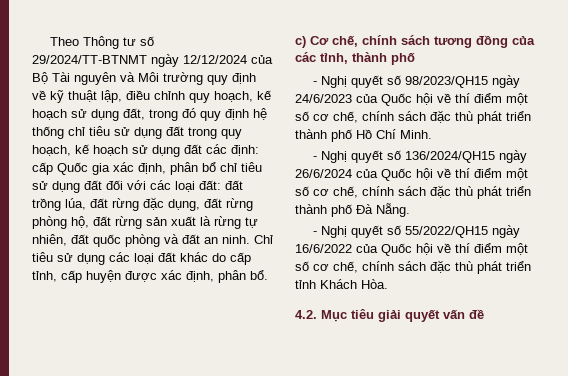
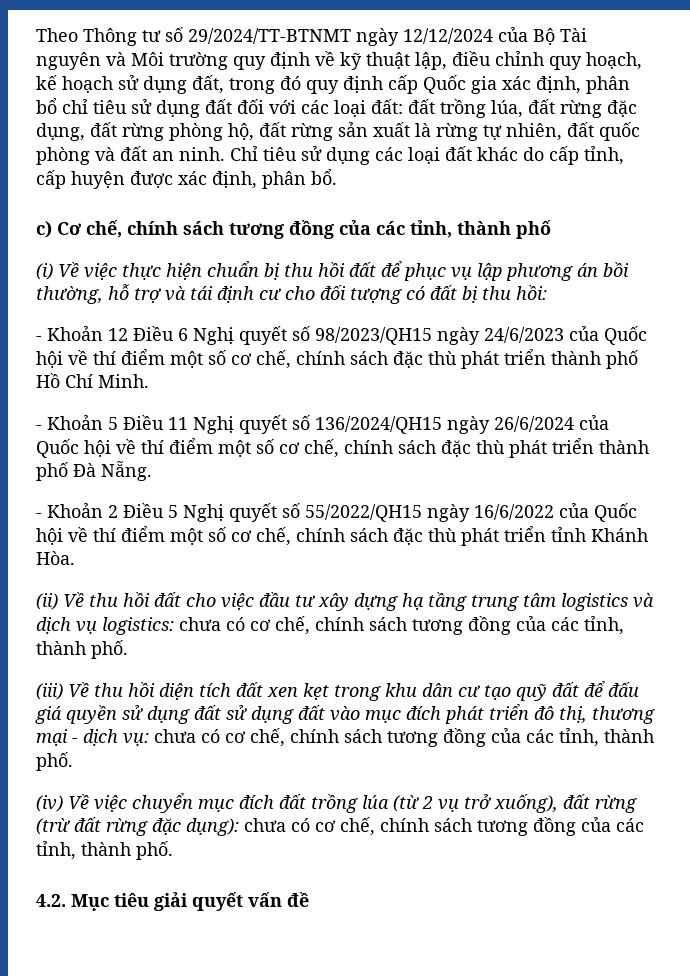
- Theo Thông tư số 29/2024/TT-BTNMT ngày 12/12/2024 của Bộ Tài nguyên và Môi trường quy định về kỹ thuật lập, điều chỉnh quy hoạch, kế hoạch sử dụng đất, trong đó quy định hệ thống chỉ tiêu sử dụng đất trong quy hoạch, kế hoạch sử dụng đất các định: cấp Quốc gia xác định, phân bổ chỉ tiêu sử dụng đất đối với các loại đất:
+ Theo Thông tư số 29/2024/TT-BTNMT ngày 12/12/2024 của Bộ Tài nguyên và Môi trường quy định về kỹ thuật lập, điều chỉnh quy hoạch, kế hoạch sử dụng đất, trong đó quy định cấp Quốc gia xác định, phân bổ chỉ tiêu sử dụng đất đối với các loại đất:
- - Nghị quyết số 98/2023/QH15 ngày 24/6/2023 của Quốc hội về thí điểm một số cơ chế, chính sách đặc thù phát triển thành phố Hồ Chí Minh.
+ (i) Về việc thực hiện chuẩn bị thu hồi đất để phục vụ lập phương án bồi thường, hỗ trợ và tái định cư cho đối tượng có đất bị thu hồi:
+ - Khoản 12 Điều 6 Nghị quyết số 98/2023/QH15 ngày 24/6/2023 của Quốc hội về thí điểm một số cơ chế, chính sách đặc thù phát triển thành phố Hồ Chí Minh.
- - Nghị quyết số 136/2024/QH15 ngày 26/6/2024 của Quốc hội về thí điểm một số cơ chế, chính sách đặc thù phát triển thành phố Đà Nẵng.
+ - Khoản 5 Điều 11 Nghị quyết số 136/2024/QH15 ngày 26/6/2024 của Quốc hội về thí điểm một số cơ chế, chính sách đặc thù phát triển thành phố Đà Nẵng.
- - Nghị quyết số 55/2022/QH15 ngày 16/6/2022 của Quốc hội về thí điểm một số cơ chế, chính sách đặc thù phát triển tỉnh Khách Hòa.
+ - Khoản 2 Điều 5 Nghị quyết số 55/2022/QH15 ngày 16/6/2022 của Quốc hội về thí điểm một số cơ chế, chính sách đặc thù phát triển tỉnh Khánh Hòa.
+ (ii) Về thu hồi đất cho việc đầu tư xây dựng hạ tầng trung tâm logistics và dịch vụ logistics: chưa có cơ chế, chính sách tương đồng của các tỉnh, thành phố.
+ (iii) Về thu hồi diện tích đất xen kẹt trong khu dân cư tạo quỹ đất để đấu giá quyền sử dụng đất sử dụng đất vào mục đích phát triển đô thị, thương mại - dịch vụ: chưa có cơ chế, chính sách tương đồng của các tỉnh, thành phố.
+ (iv) Về việc chuyển mục đích đất trồng lúa (từ 2 vụ trở xuống), đất rừng (trừ đất rừng đặc dụng): chưa có cơ chế, chính sách tương đồng của các tỉnh, thành phố.

